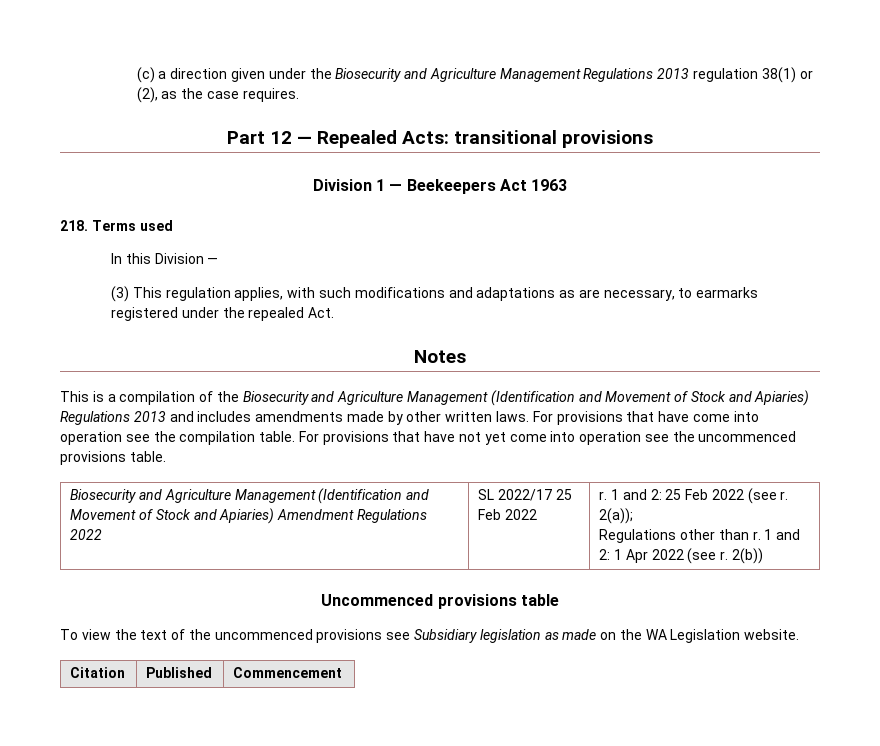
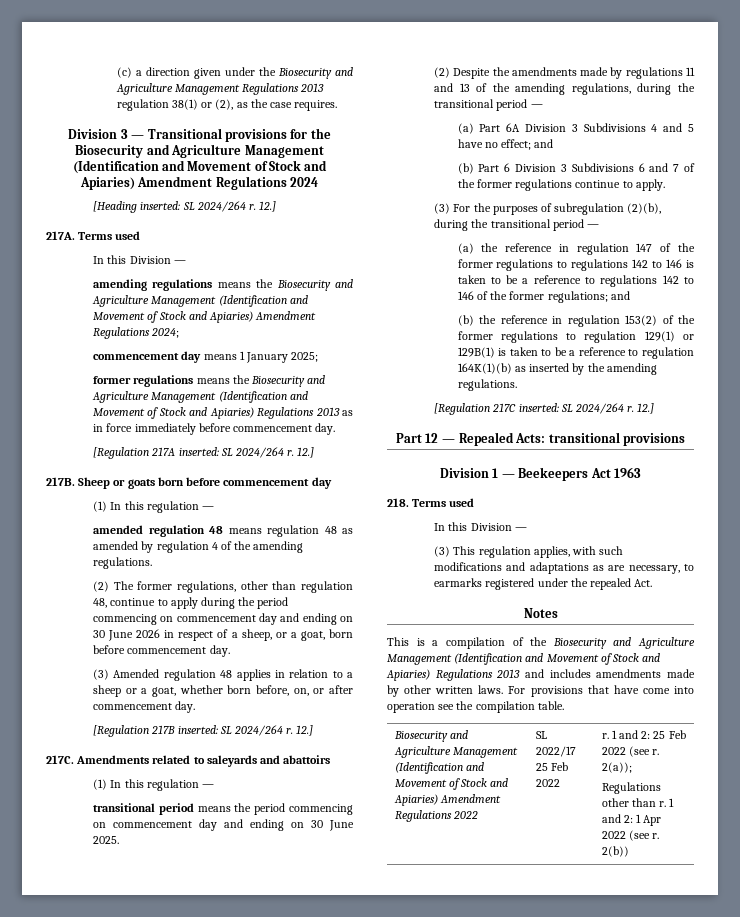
+ Division 3 — Transitional provisions for the Biosecurity and Agriculture Management (Identification and Movement of Stock and Apiaries) Amendment Regulations 2024
+ [Heading inserted: SL 2024/264 r. 12.]
+ 217A. Terms used
+ In this Division —
+ amending regulations means the Biosecurity and Agriculture Management (Identification and Movement of Stock and Apiaries) Amendment Regulations 2024;
+ commencement day means 1 January 2025;
+ former regulations means the Biosecurity and Agriculture Management (Identification and Movement of Stock and Apiaries) Regulations 2013 as in force immediately before commencement day.
+ [Regulation 217A inserted: SL 2024/264 r. 12.]
+ 217B. Sheep or goats born before commencement day
+ (1) In this regulation —
+ amended regulation 48 means regulation 48 as amended by regulation 4 of the amending regulations.
+ (2) The former regulations, other than regulation 48, continue to apply during the period commencing on commencement day and ending on 30 June 2026 in respect of a sheep, or a goat, born before commencement day.
+ (3) Amended regulation 48 applies in relation to a sheep or a goat, whether born before, on, or after commencement day.
+ [Regulation 217B inserted: SL 2024/264 r. 12.]
+ 217C. Amendments related to saleyards and abattoirs
+ (1) In this regulation —
+ transitional period means the period commencing on commencement day and ending on 30 June 2025.
+ (2) Despite the amendments made by regulations 11 and 13 of the amending regulations, during the transitional period —
+ (a) Part 6A Division 3 Subdivisions 4 and 5 have no effect; and
+ (b) Part 6 Division 3 Subdivisions 6 and 7 of the former regulations continue to apply.
+ (3) For the purposes of subregulation (2)(b), during the transitional period —
+ (a) the reference in regulation 147 of the former regulations to regulations 142 to 146 is taken to be a reference to regulations 142 to 146 of the former regulations; and
+ (b) the reference in regulation 153(2) of the former regulations to regulation 129(1) or 129B(1) is taken to be a reference to regulation 164K(1)(b) as inserted by the amending regulations.
+ [Regulation 217C inserted: SL 2024/264 r. 12.]
- For provisions that have not yet come into operation see the uncommenced provisions table.
- Uncommenced provisions table
- To view the text of the uncommenced provisions see Subsidiary legislation as made on the WA Legislation website.
- Citation | Published | Commencement

